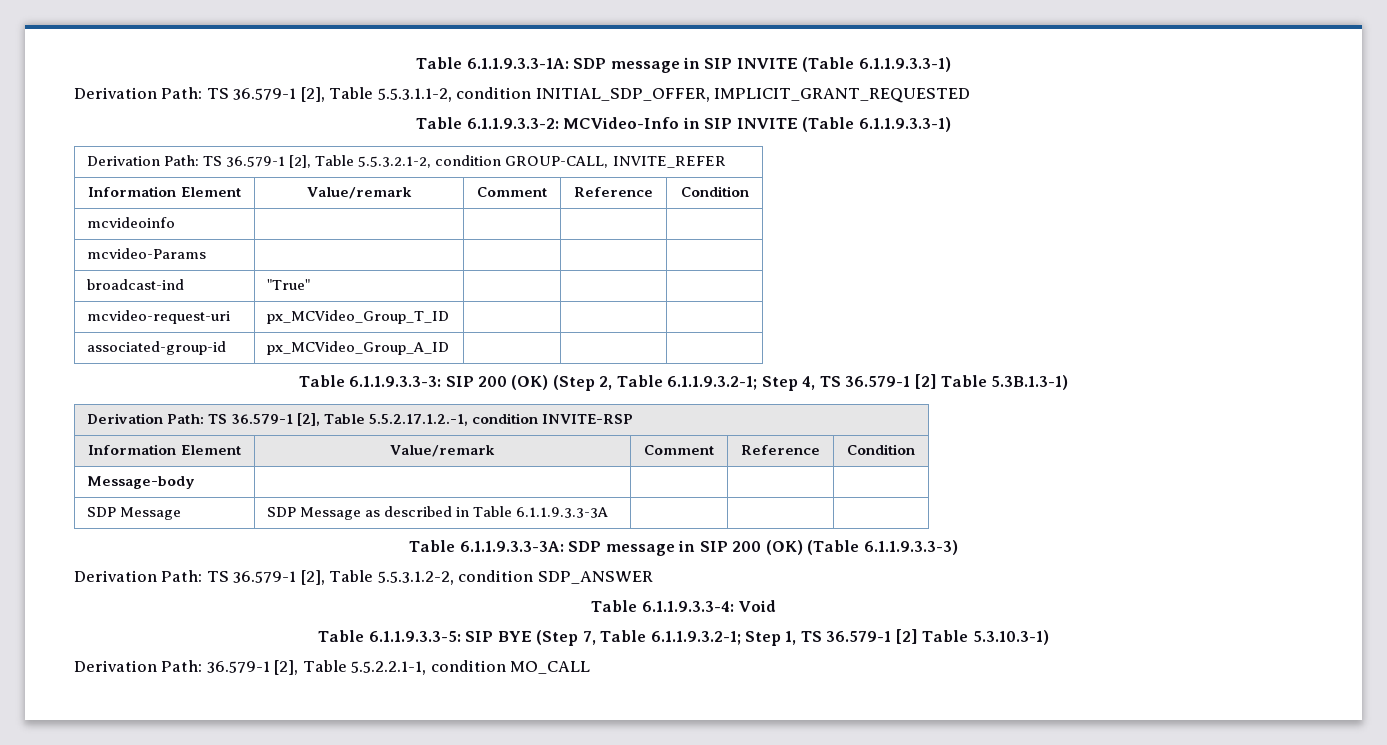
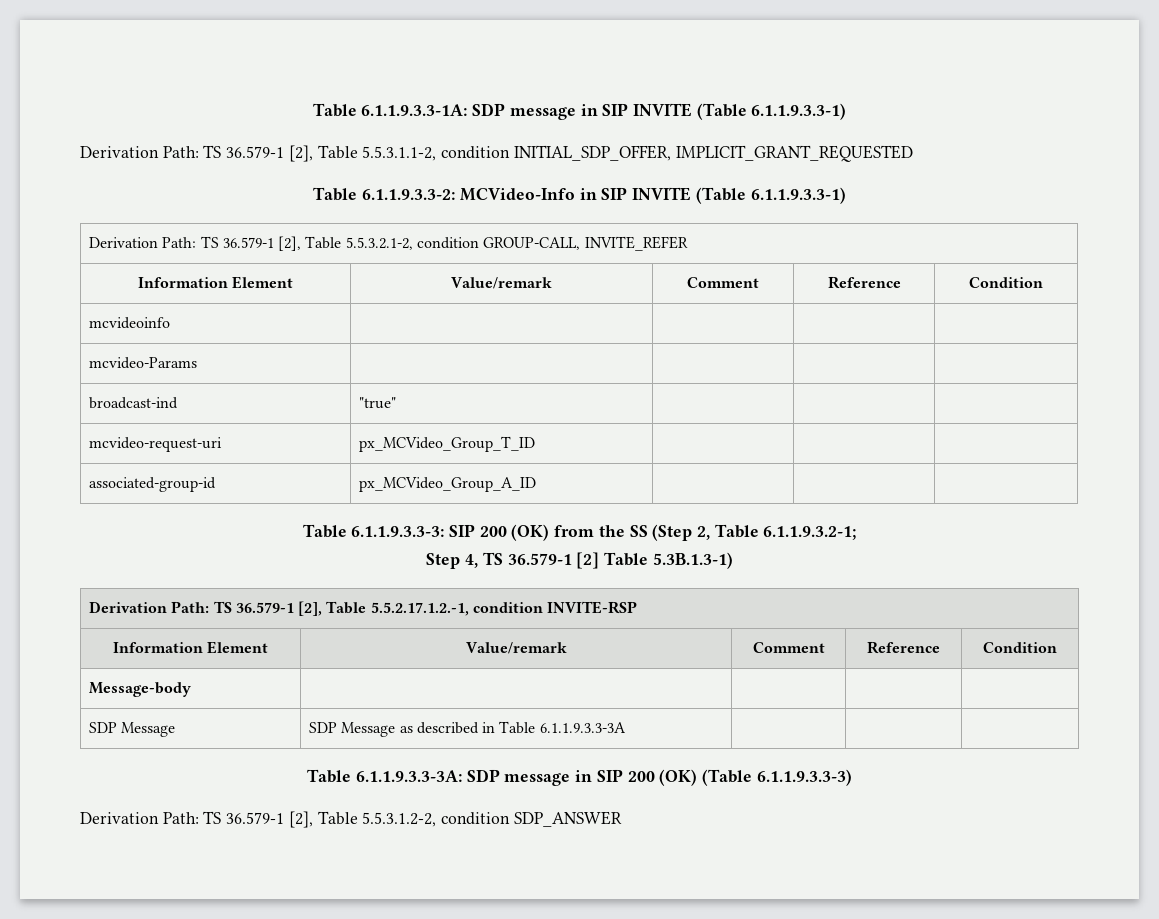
- broadcast-ind | "True" | | |
+ broadcast-ind | "true" | | |
- Table 6.1.1.9.3.3-3: SIP 200 (OK) (Step 2, Table 6.1.1.9.3.2-1; Step 4, TS 36.579-1 [2] Table 5.3B.1.3-1)
+ Table 6.1.1.9.3.3-3: SIP 200 (OK) from the SS (Step 2, Table 6.1.1.9.3.2-1;
+ Step 4, TS 36.579-1 [2] Table 5.3B.1.3-1)
- Table 6.1.1.9.3.3-4: Void
- Table 6.1.1.9.3.3-5: SIP BYE (Step 7, Table 6.1.1.9.3.2-1; Step 1, TS 36.579-1 [2] Table 5.3.10.3-1)
- Derivation Path: 36.579-1 [2], Table 5.5.2.2.1-1, condition MO_CALL

